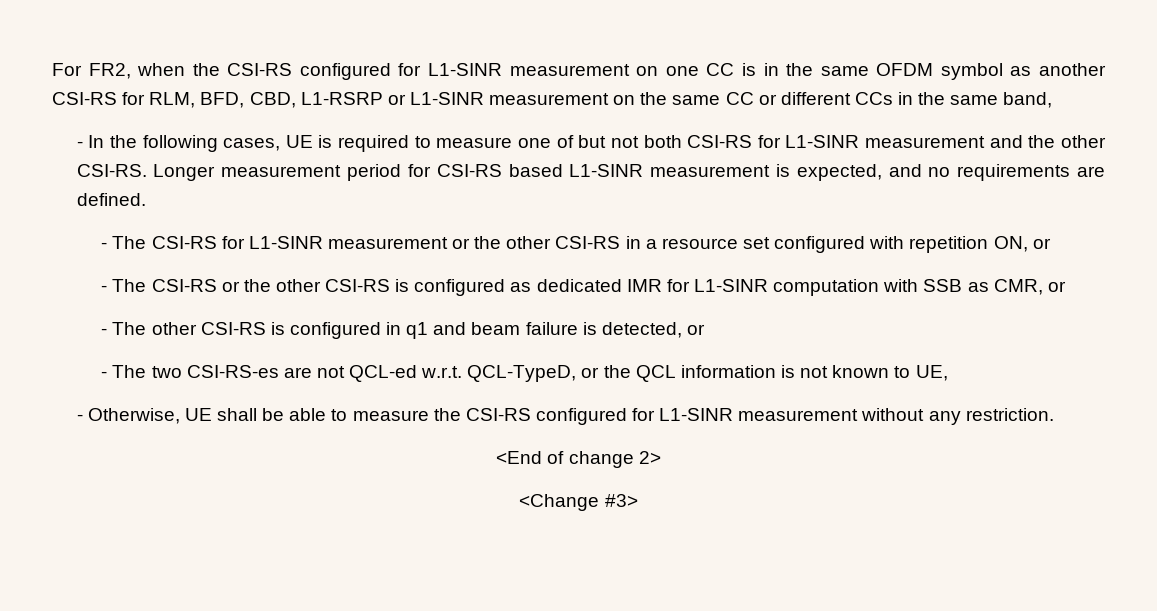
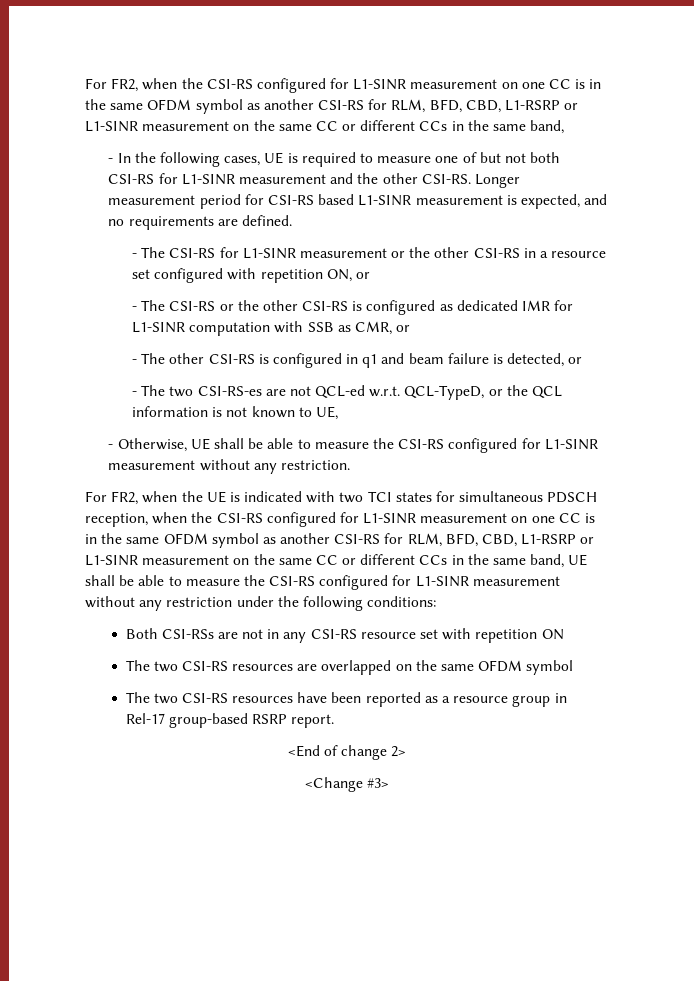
+ For FR2, when the UE is indicated with two TCI states for simultaneous PDSCH reception, when the CSI-RS configured for L1-SINR measurement on one CC is in the same OFDM symbol as another CSI-RS for RLM, BFD, CBD, L1-RSRP or L1-SINR measurement on the same CC or different CCs in the same band, UE shall be able to measure the CSI-RS configured for L1-SINR measurement without any restriction under the following conditions:
+ Both CSI-RSs are not in any CSI-RS resource set with repetition ON
+ The two CSI-RS resources are overlapped on the same OFDM symbol
+ The two CSI-RS resources have been reported as a resource group in Rel-17 group-based RSRP report.

